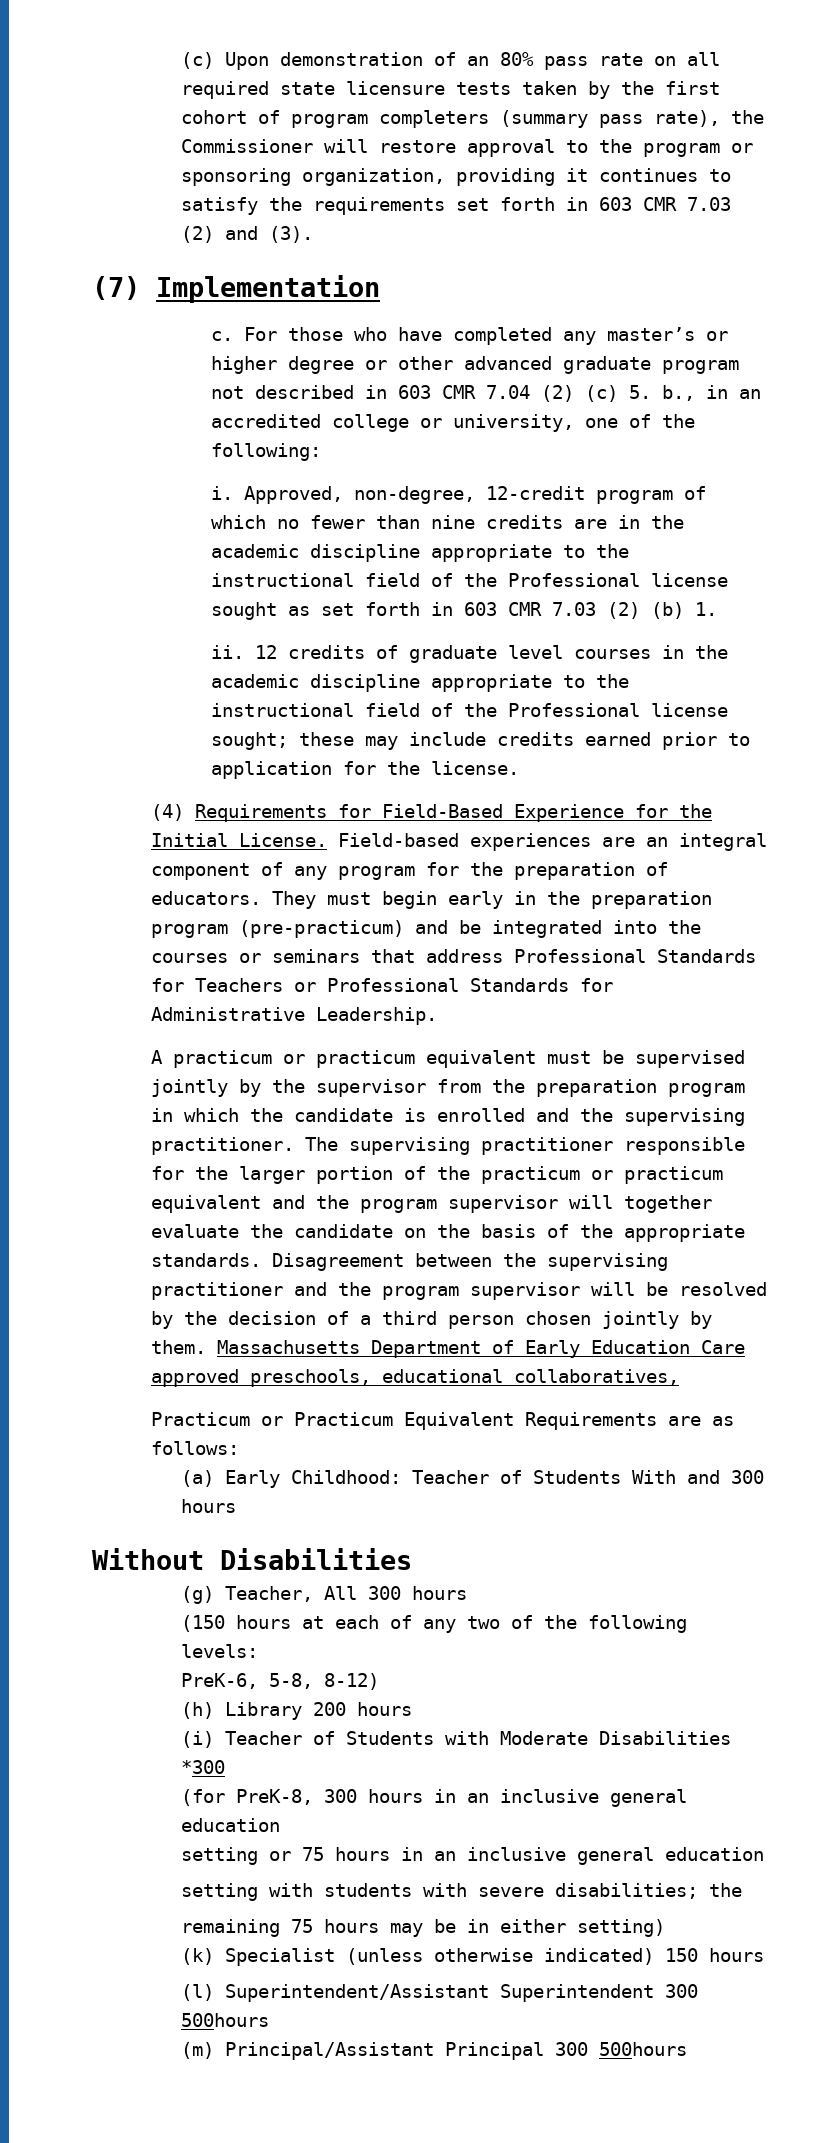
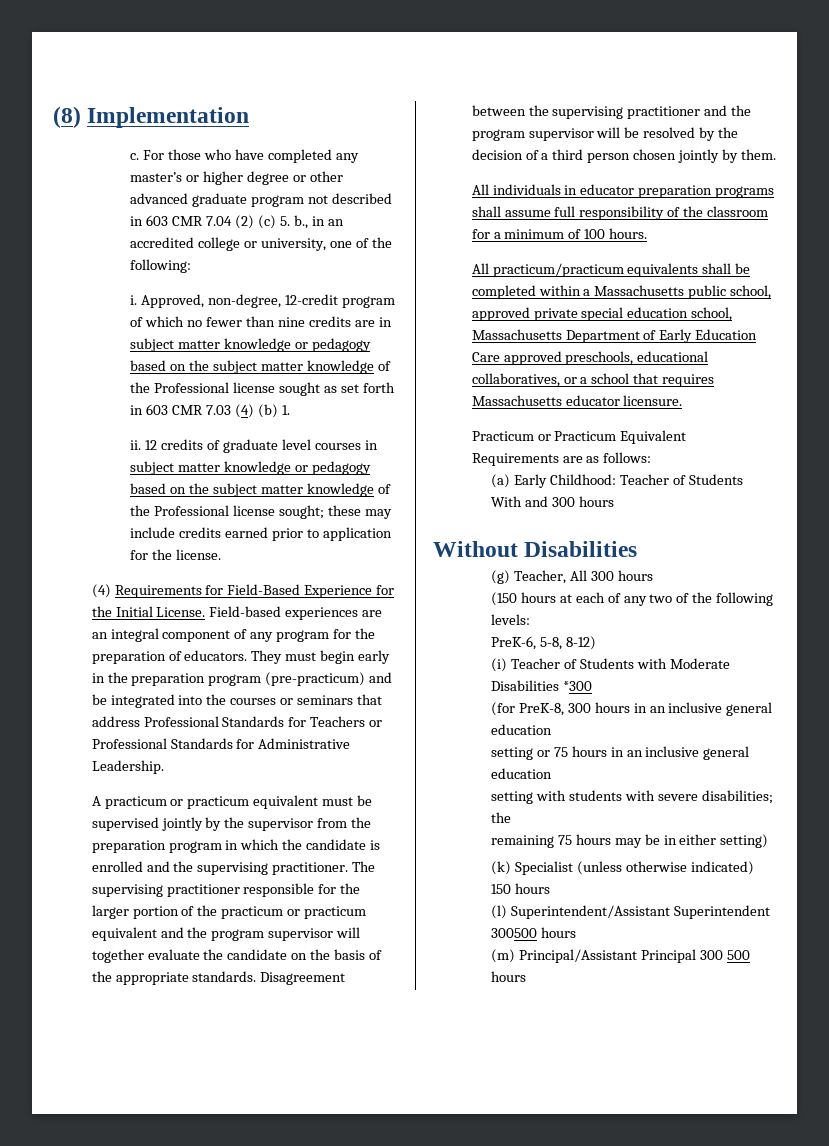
- (c) Upon demonstration of an 80% pass rate on all required state licensure tests taken by the first cohort of program completers (summary pass rate), the Commissioner will restore approval to the program or sponsoring organization, providing it continues to satisfy the requirements set forth in 603 CMR 7.03 (2) and (3).
- (7) Implementation
+ (8) Implementation
- Approved, non-degree, 12-credit program of which no fewer than nine credits are in the academic discipline appropriate to the instructional field of the Professional license sought as set forth in 603 CMR 7.03 (2) (b) 1.
+ Approved, non-degree, 12-credit program of which no fewer than nine credits are in subject matter knowledge or pedagogy based on the subject matter knowledge of the Professional license sought as set forth in 603 CMR 7.03 (4) (b) 1.
- 12 credits of graduate level courses in the academic discipline appropriate to the instructional field of the Professional license sought; these may include credits earned prior to application for the license.
+ 12 credits of graduate level courses in subject matter knowledge or pedagogy based on the subject matter knowledge of the Professional license sought; these may include credits earned prior to application for the license.
- Disagreement between the supervising practitioner and the program supervisor will be resolved by the decision of a third person chosen jointly by them. Massachusetts Department of Early Education Care approved preschools, educational collaboratives,
+ Disagreement between the supervising practitioner and the program supervisor will be resolved by the decision of a third person chosen jointly by them.
+ All individuals in educator preparation programs shall assume full responsibility of the classroom for a minimum of 100 hours.
+ All practicum/practicum equivalents shall be completed within a Massachusetts public school, approved private special education school, Massachusetts Department of Early Education Care approved preschools, educational collaboratives, or a school that requires Massachusetts educator licensure.
- (h) Library 200 hours
- (l) Superintendent/Assistant Superintendent 300 500hours
+ (l) Superintendent/Assistant Superintendent 300500 hours
- (m) Principal/Assistant Principal 300 500hours
+ (m) Principal/Assistant Principal 300 500 hours

